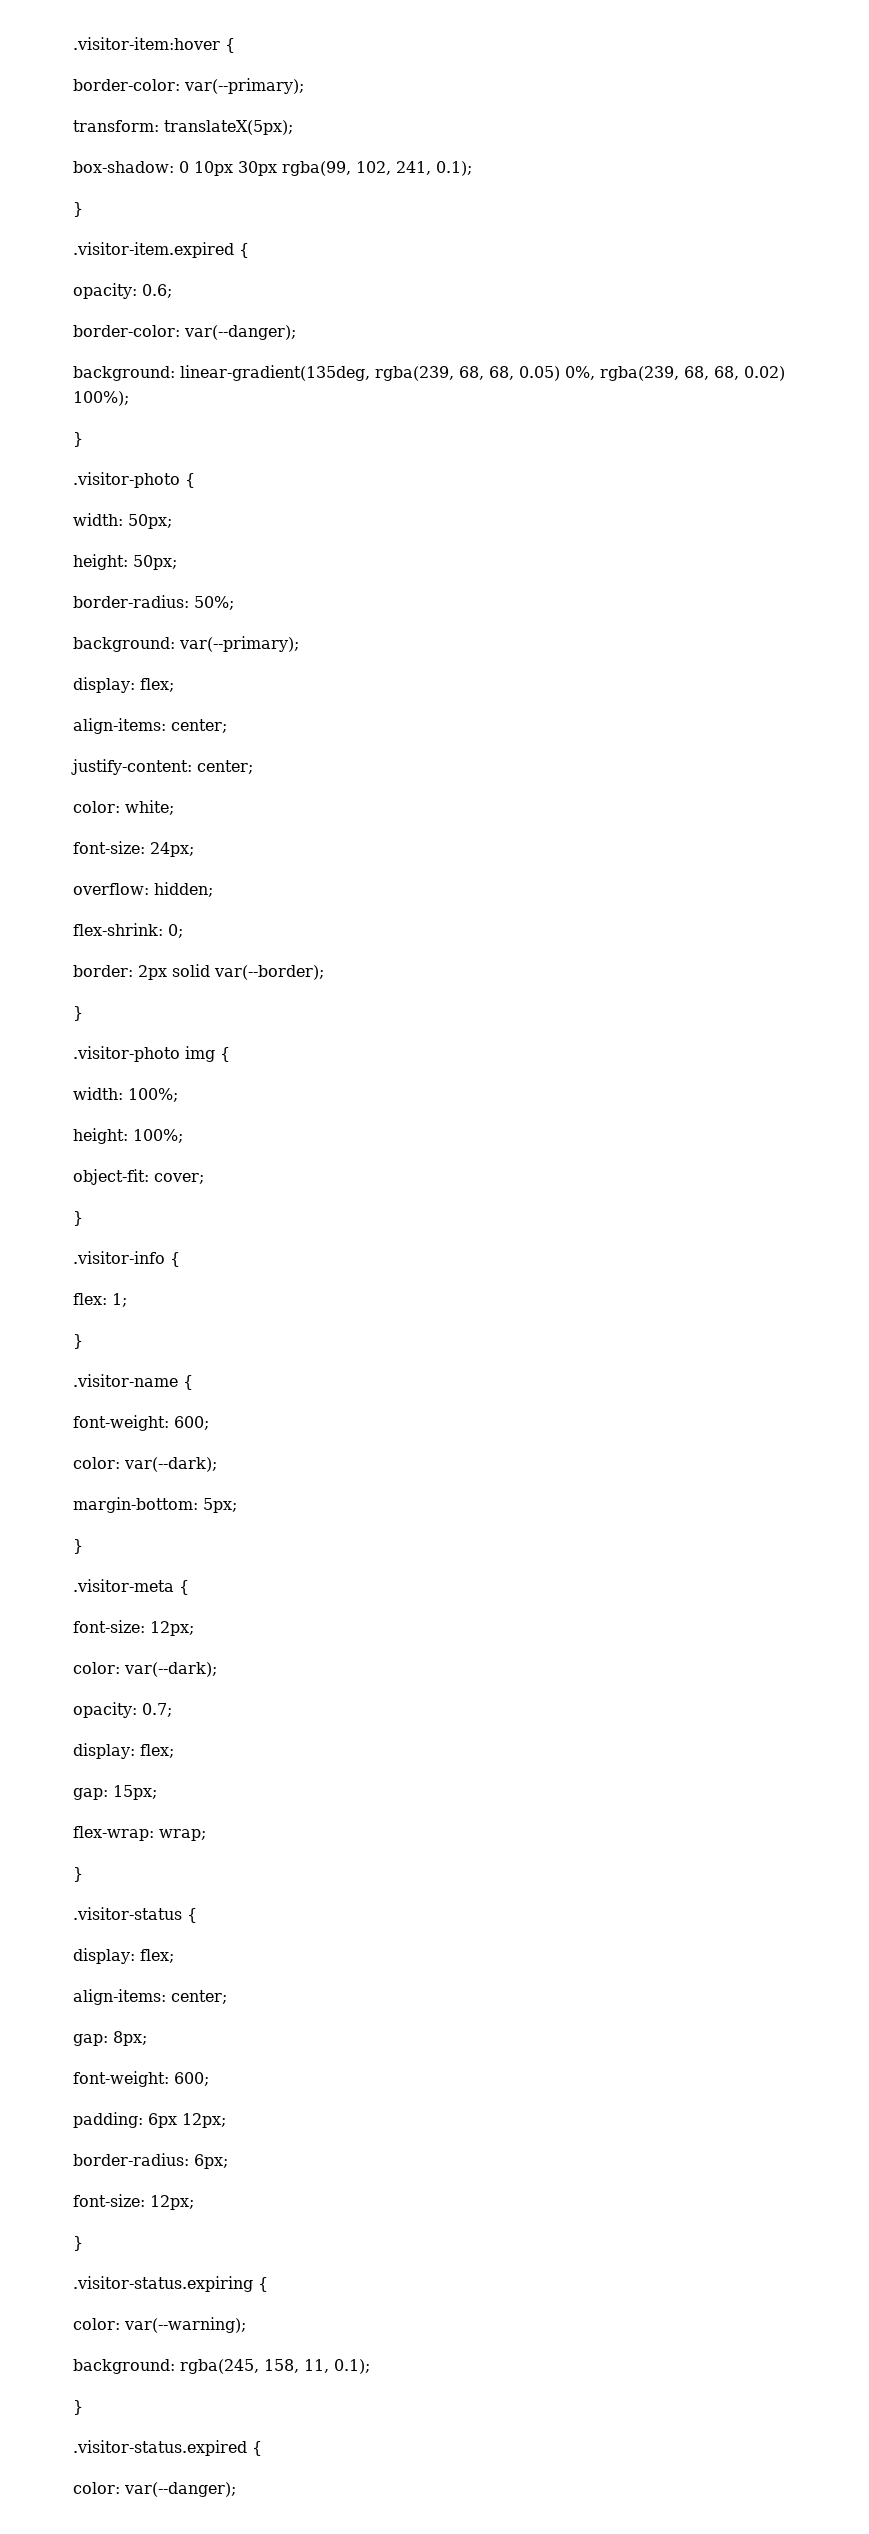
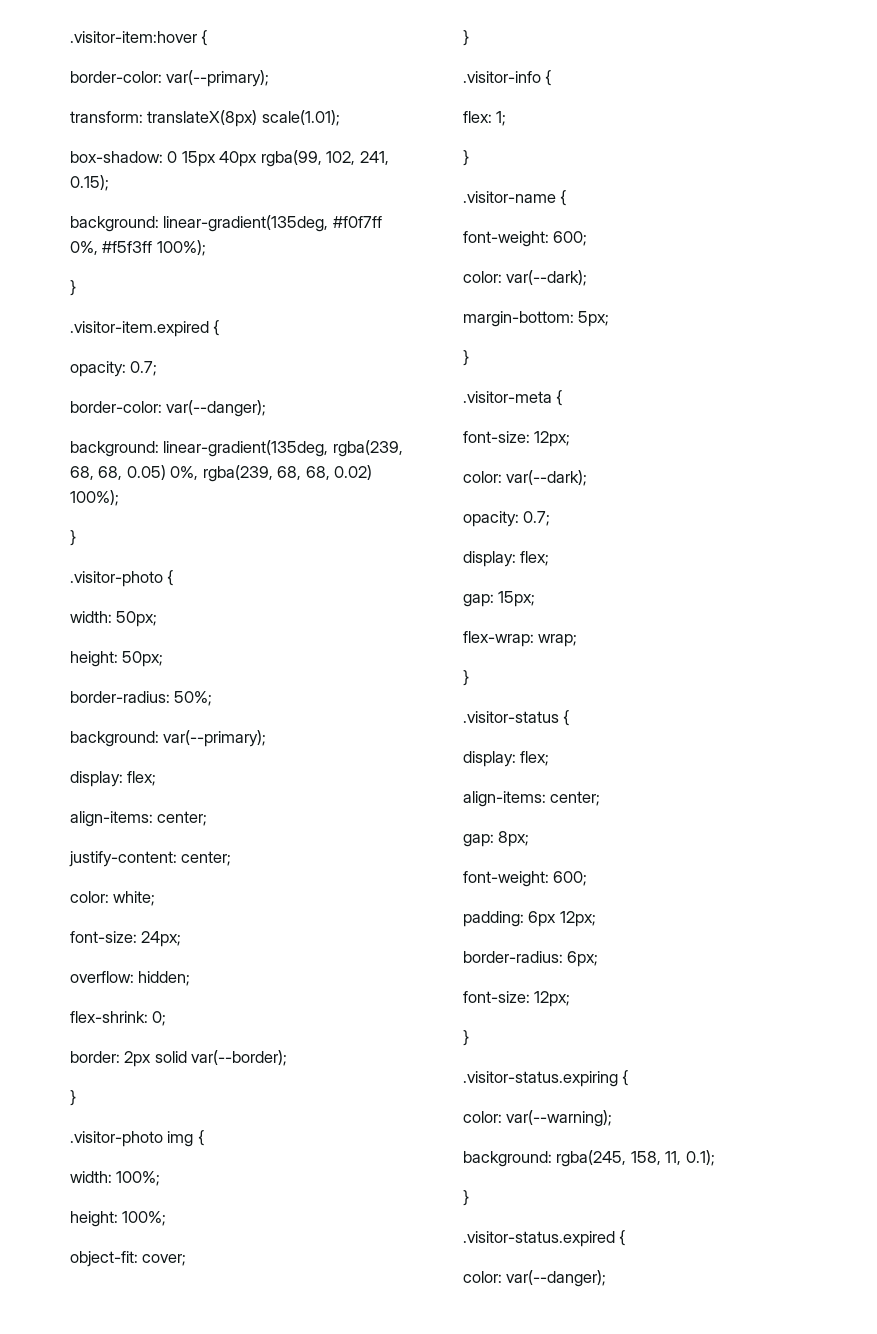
- transform: translateX(5px);
+ transform: translateX(8px) scale(1.01);
- box-shadow: 0 10px 30px rgba(99, 102, 241, 0.1);
+ box-shadow: 0 15px 40px rgba(99, 102, 241, 0.15);
+ background: linear-gradient(135deg, #f0f7ff 0%, #f5f3ff 100%);
  .visitor-item.expired {
- opacity: 0.6;
+ opacity: 0.7;

